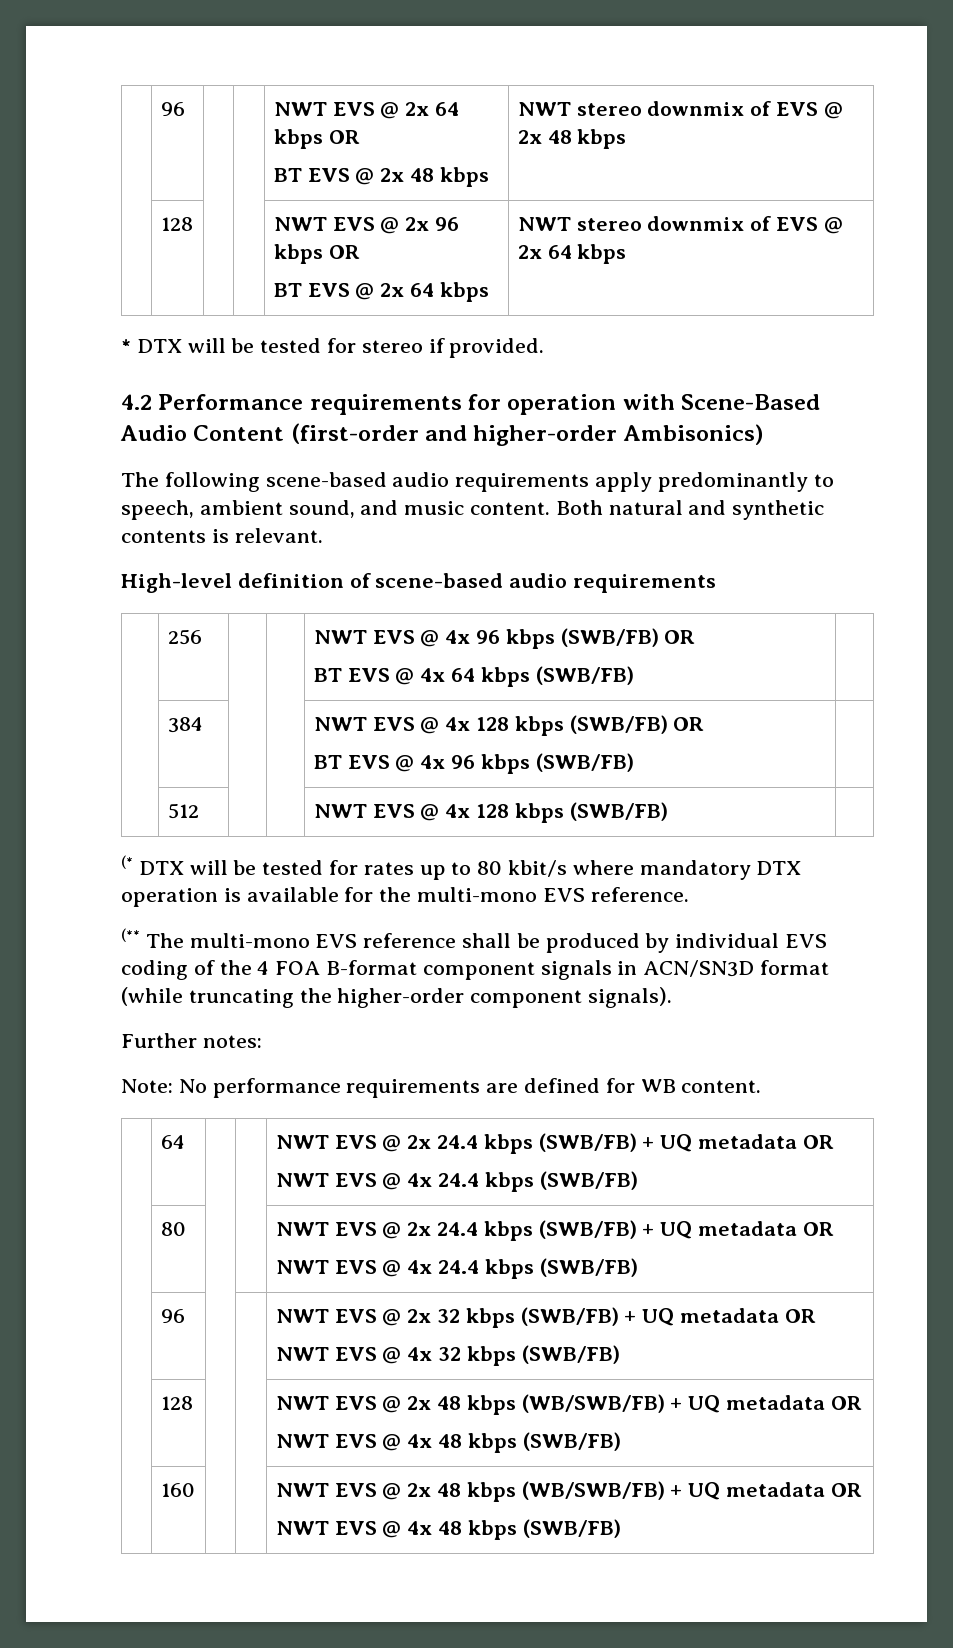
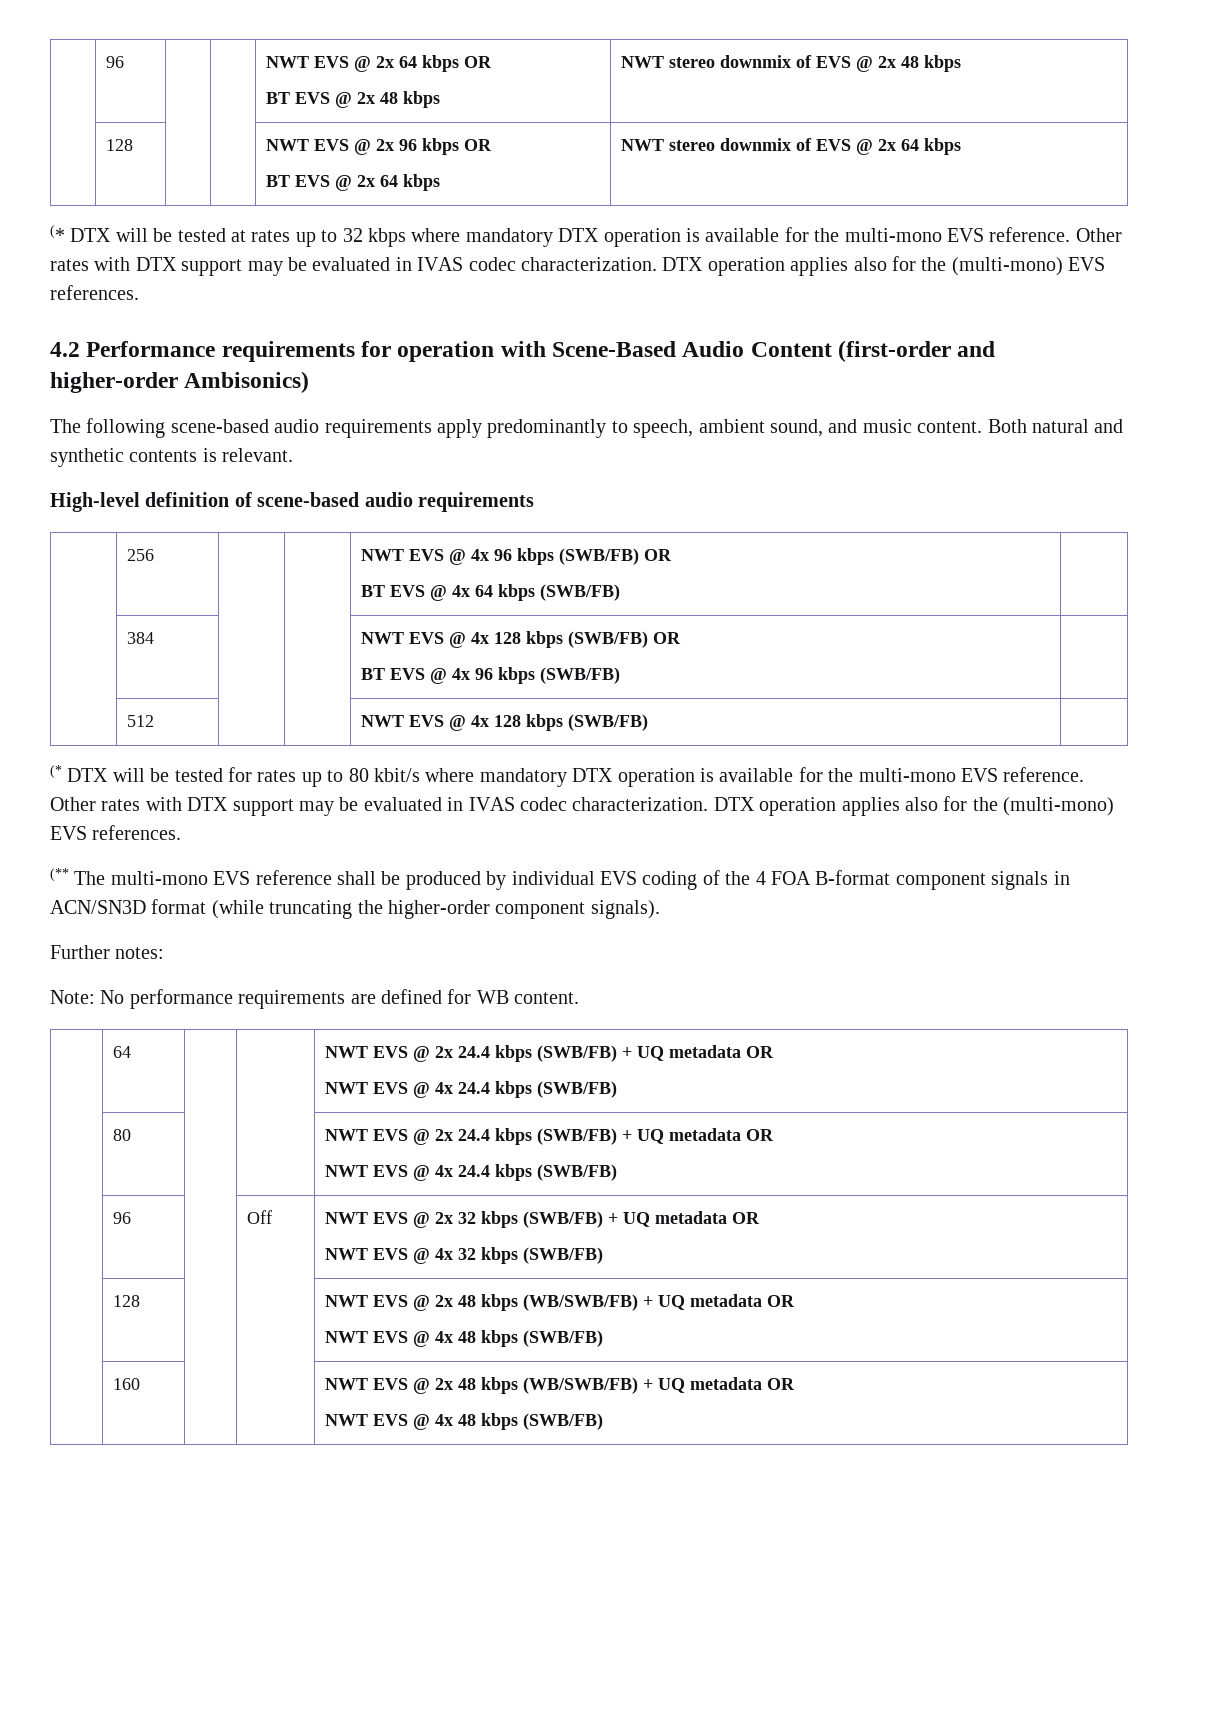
- * DTX will be tested for stereo if provided.
+ (* DTX will be tested at rates up to 32 kbps where mandatory DTX operation is available for the multi-mono EVS reference. Other rates with DTX support may be evaluated in IVAS codec characterization. DTX operation applies also for the (multi-mono) EVS references.
- (* DTX will be tested for rates up to 80 kbit/s where mandatory DTX operation is available for the multi-mono EVS reference.
+ (* DTX will be tested for rates up to 80 kbit/s where mandatory DTX operation is available for the multi-mono EVS reference. Other rates with DTX support may be evaluated in IVAS codec characterization. DTX operation applies also for the (multi-mono) EVS references.
- | 96 | | | NWT EVS @ 2x 32 kbps (SWB/FB) + UQ metadata OR
+ | 96 | | Off | NWT EVS @ 2x 32 kbps (SWB/FB) + UQ metadata OR

